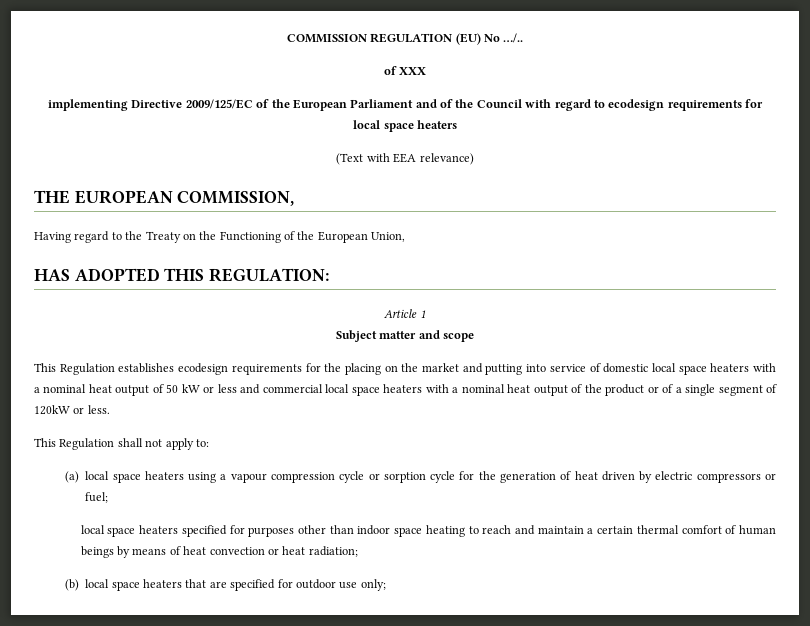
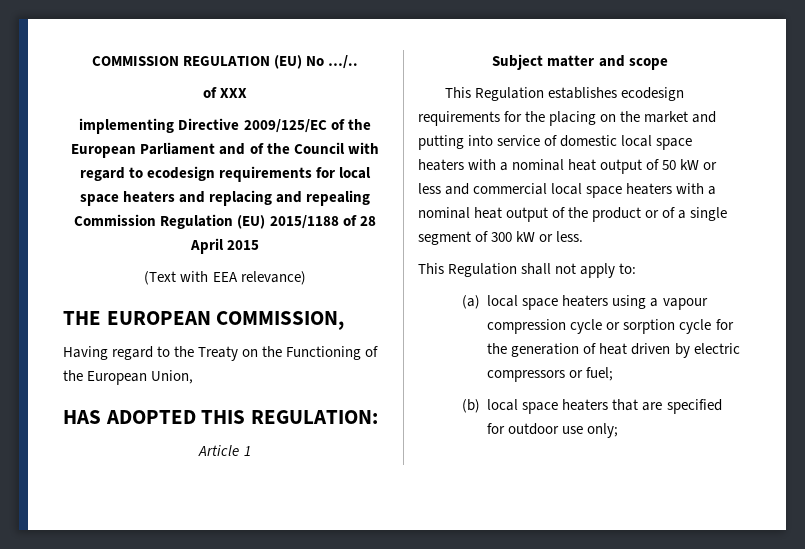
- implementing Directive 2009/125/EC of the European Parliament and of the Council with regard to ecodesign requirements for local space heaters
+ implementing Directive 2009/125/EC of the European Parliament and of the Council with regard to ecodesign requirements for local space heaters and replacing and repealing Commission Regulation (EU) 2015/1188 of 28 April 2015
- This Regulation establishes ecodesign requirements for the placing on the market and putting into service of domestic local space heaters with a nominal heat output of 50 kW or less and commercial local space heaters with a nominal heat output of the product or of a single segment of 120kW or less.
+ This Regulation establishes ecodesign requirements for the placing on the market and putting into service of domestic local space heaters with a nominal heat output of 50 kW or less and commercial local space heaters with a nominal heat output of the product or of a single segment of 300 kW or less.
- local space heaters specified for purposes other than indoor space heating to reach and maintain a certain thermal comfort of human beings by means of heat convection or heat radiation;

